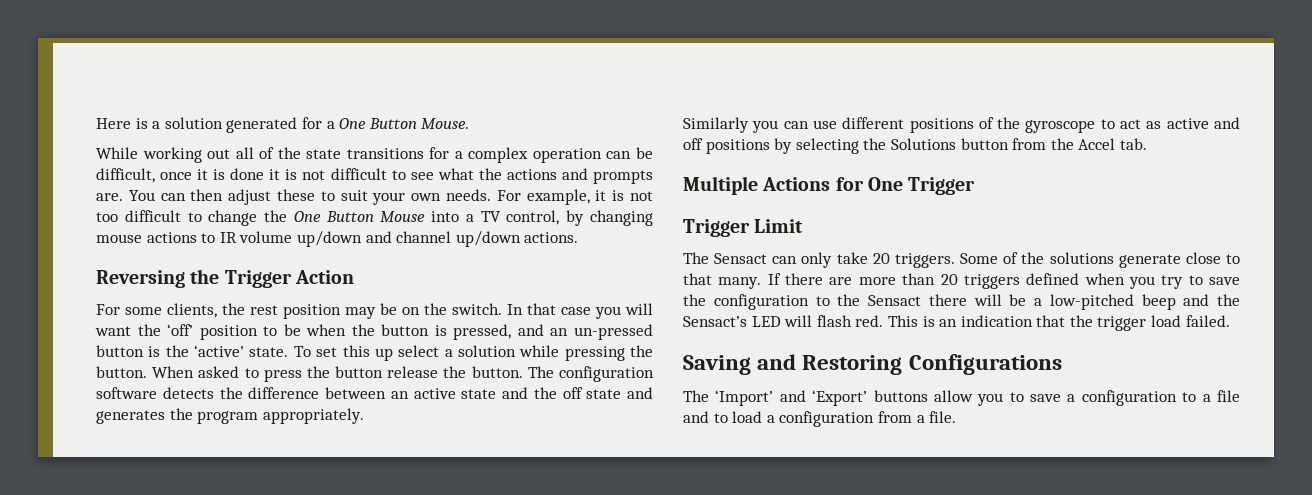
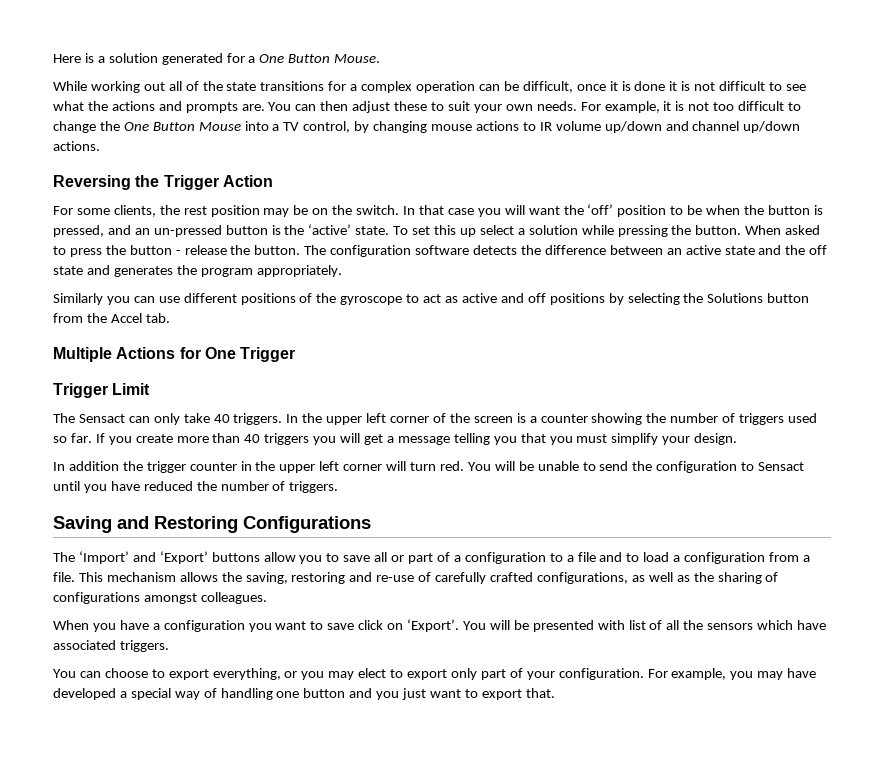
- When asked to press the button release the button.
+ When asked to press the button - release the button.
- The Sensact can only take 20 triggers. Some of the solutions generate close to that many. If there are more than 20 triggers defined when you try to save the configuration to the Sensact there will be a low-pitched beep and the Sensact’s LED will flash red. This is an indication that the trigger load failed.
+ The Sensact can only take 40 triggers. In the upper left corner of the screen is a counter showing the number of triggers used so far. If you create more than 40 triggers you will get a message telling you that you must simplify your design.
+ In addition the trigger counter in the upper left corner will turn red. You will be unable to send the configuration to Sensact until you have reduced the number of triggers.
- The ‘Import’ and ‘Export’ buttons allow you to save a configuration to a file and to load a configuration from a file.
+ The ‘Import’ and ‘Export’ buttons allow you to save all or part of a configuration to a file and to load a configuration from a file.
+ This mechanism allows the saving, restoring and re-use of carefully crafted configurations, as well as the sharing of configurations amongst colleagues.
+ When you have a configuration you want to save click on ‘Export’. You will be presented with list of all the sensors which have associated triggers.
+ You can choose to export everything, or you may elect to export only part of your configuration. For example, you may have developed a special way of handling one button and you just want to export that.

